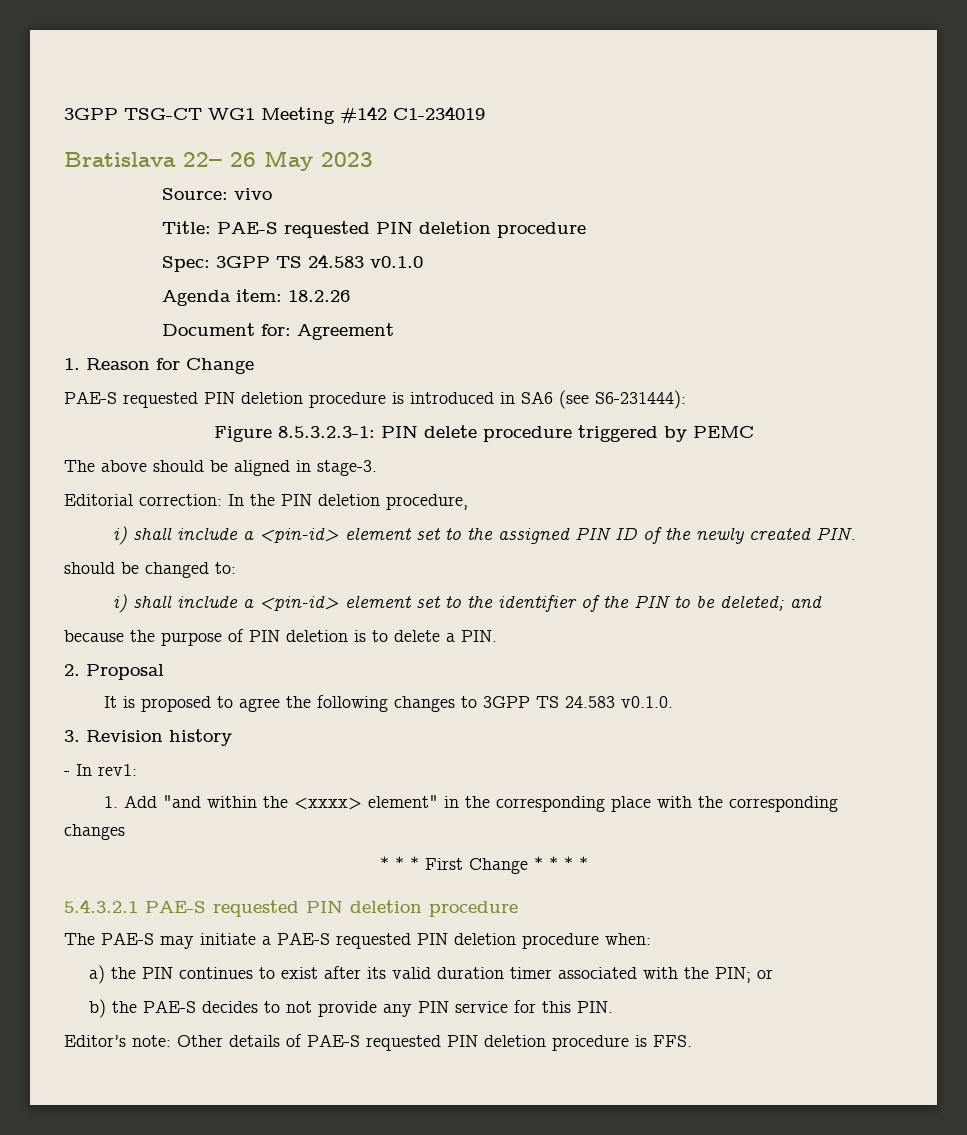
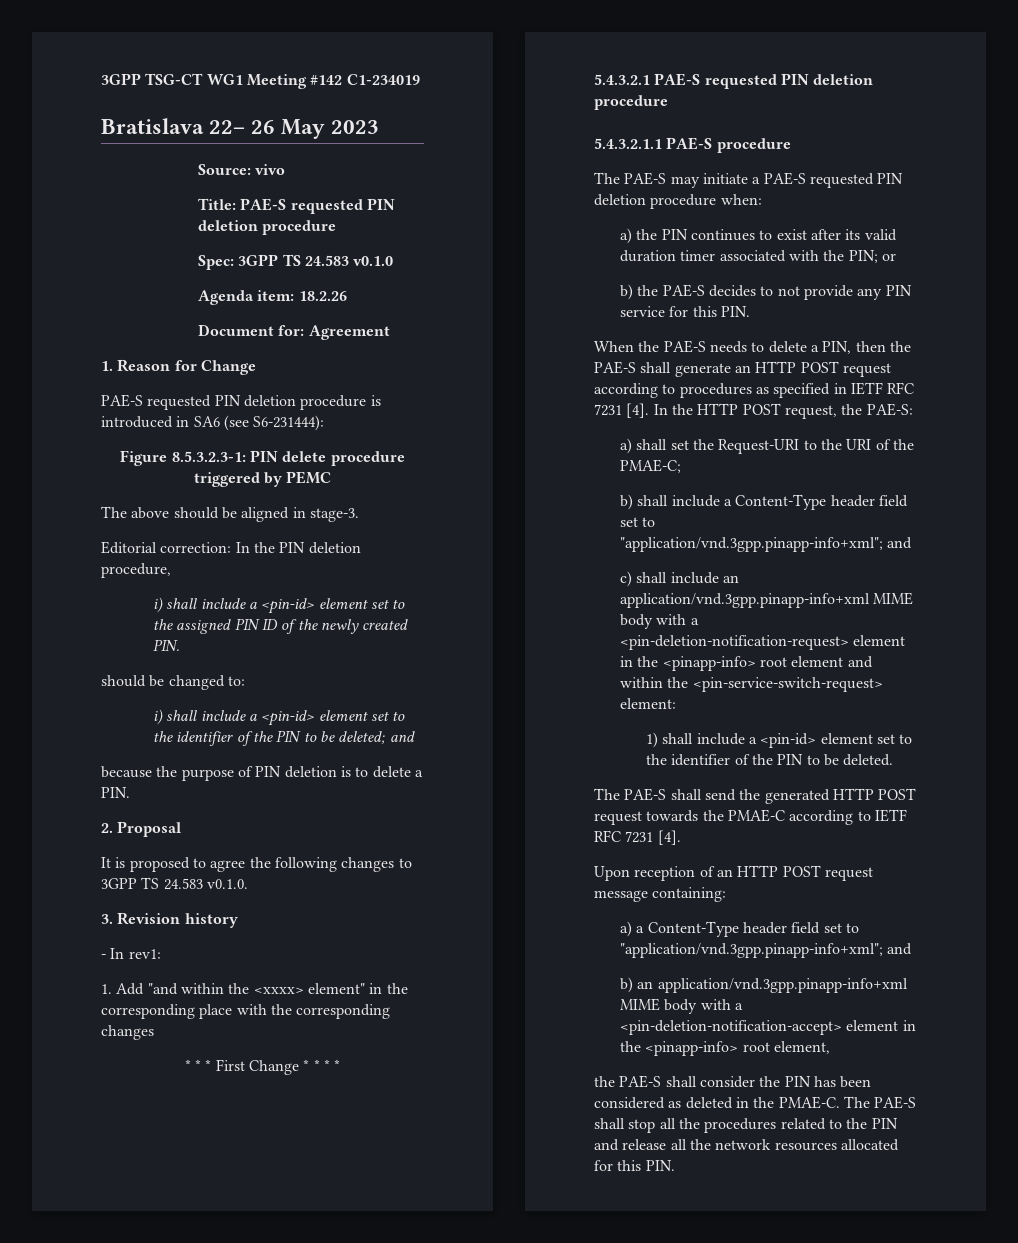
+ 5.4.3.2.1.1 PAE-S procedure
- Editor’s note: Other details of PAE-S requested PIN deletion procedure is FFS.
+ When the PAE-S needs to delete a PIN, then the PAE-S shall generate an HTTP POST request according to procedures as specified in IETF RFC 7231 [4]. In the HTTP POST request, the PAE-S:
+ a) shall set the Request-URI to the URI of the PMAE-C;
+ b) shall include a Content-Type header field set to "application/vnd.3gpp.pinapp-info+xml"; and
+ c) shall include an application/vnd.3gpp.pinapp-info+xml MIME body with a <pin-deletion-notification-request> element in the <pinapp-info> root element and within the <pin-service-switch-request> element:
+ 1) shall include a <pin-id> element set to the identifier of the PIN to be deleted.
+ The PAE-S shall send the generated HTTP POST request towards the PMAE-C according to IETF RFC 7231 [4].
+ Upon reception of an HTTP POST request message containing:
+ a) a Content-Type header field set to "application/vnd.3gpp.pinapp-info+xml"; and
+ b) an application/vnd.3gpp.pinapp-info+xml MIME body with a <pin-deletion-notification-accept> element in the <pinapp-info> root element,
+ the PAE-S shall consider the PIN has been considered as deleted in the PMAE-C. The PAE-S shall stop all the procedures related to the PIN and release all the network resources allocated for this PIN.

